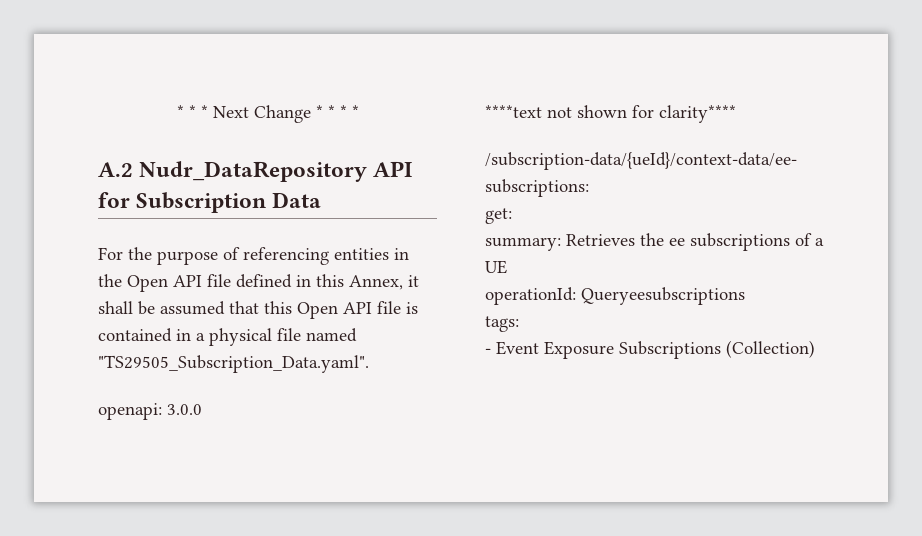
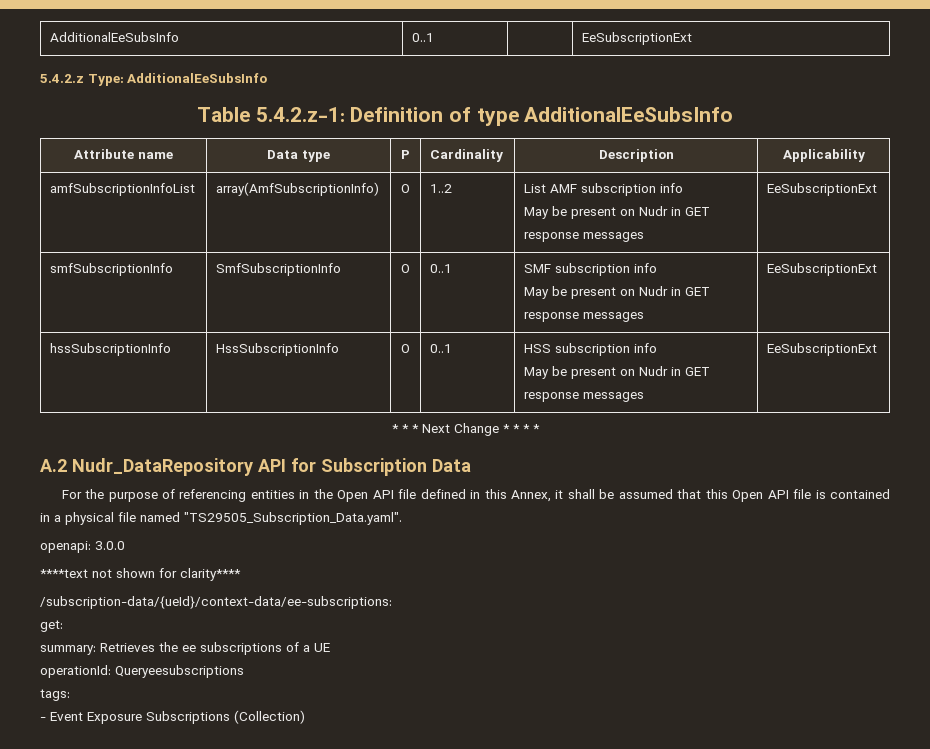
+ AdditionalEeSubsInfo | 0..1 | | EeSubscriptionExt
+ 5.4.2.z Type: AdditionalEeSubsInfo
+ Table 5.4.2.z-1: Definition of type AdditionalEeSubsInfo
+ Attribute name | Data type | P | Cardinality | Description | Applicability
+ amfSubscriptionInfoList | array(AmfSubscriptionInfo) | O | 1..2 | List AMF subscription info
+ May be present on Nudr in GET response messages | EeSubscriptionExt
+ smfSubscriptionInfo | SmfSubscriptionInfo | O | 0..1 | SMF subscription info
+ May be present on Nudr in GET response messages | EeSubscriptionExt
+ hssSubscriptionInfo | HssSubscriptionInfo | O | 0..1 | HSS subscription info
+ May be present on Nudr in GET response messages | EeSubscriptionExt

